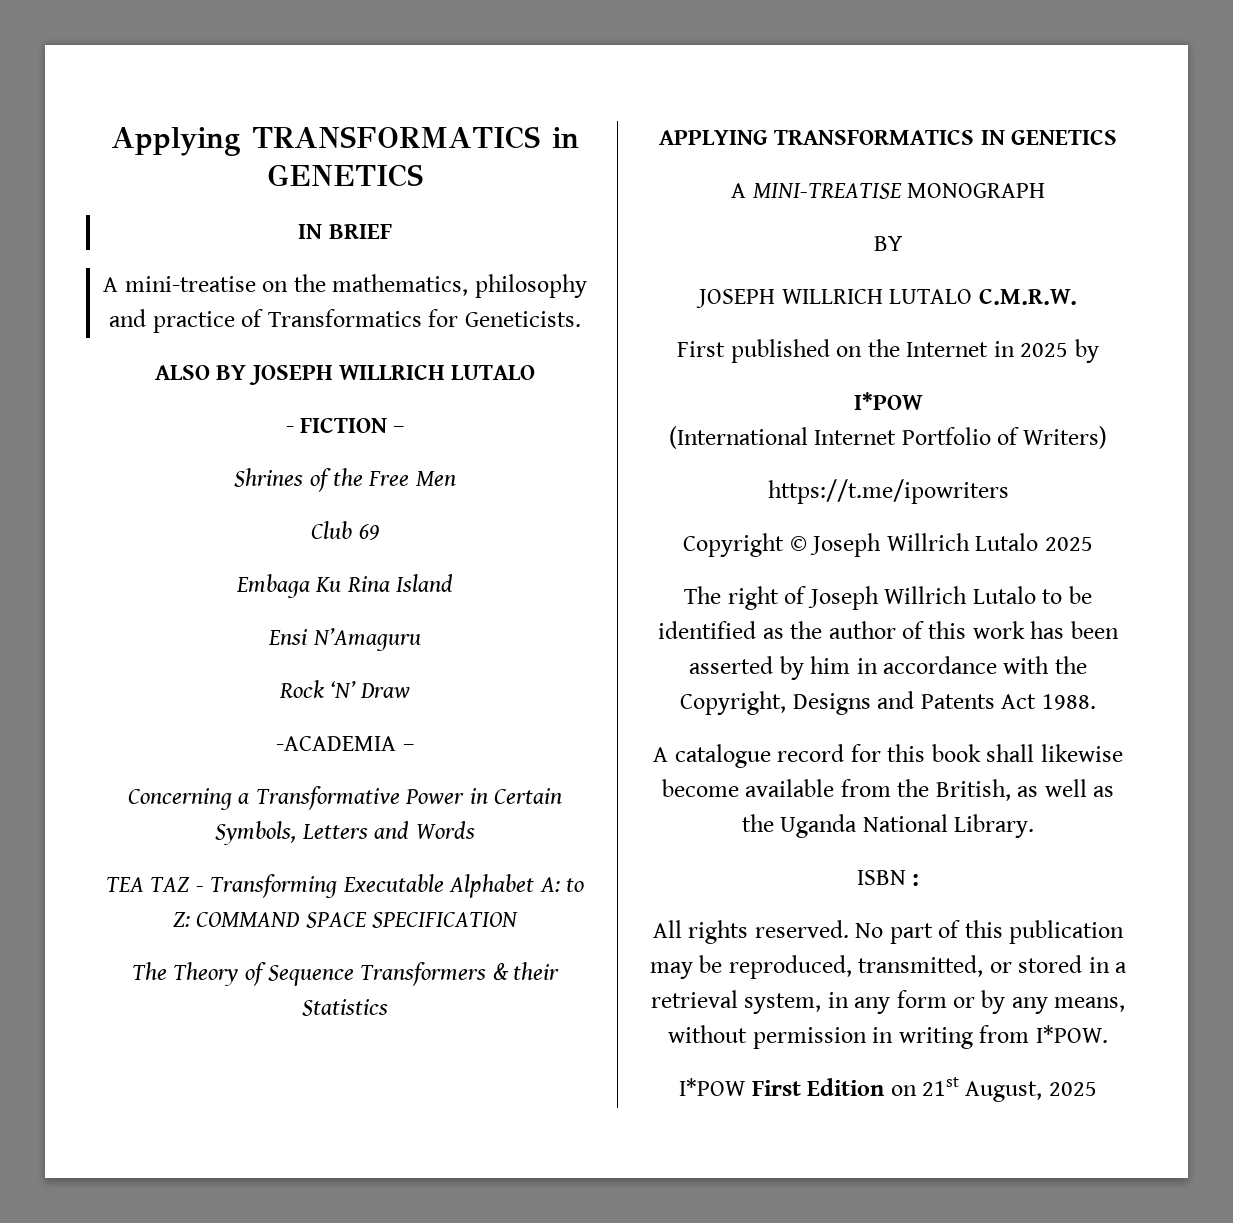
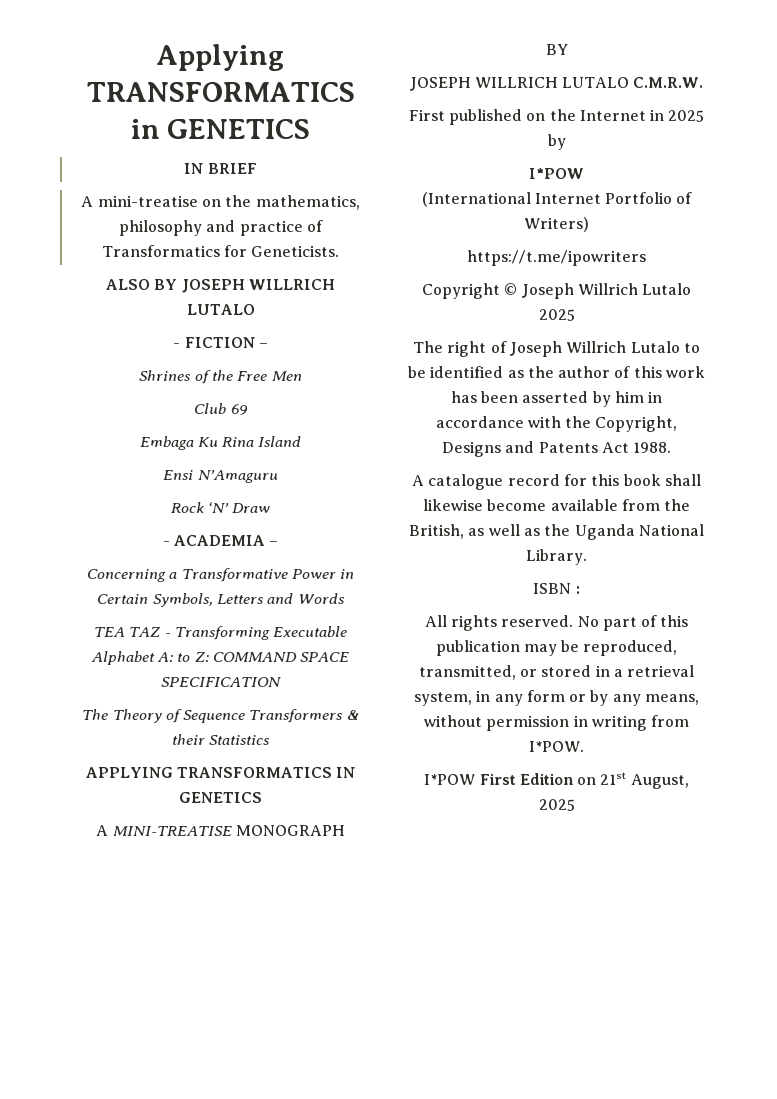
- -ACADEMIA –
+ - ACADEMIA –

